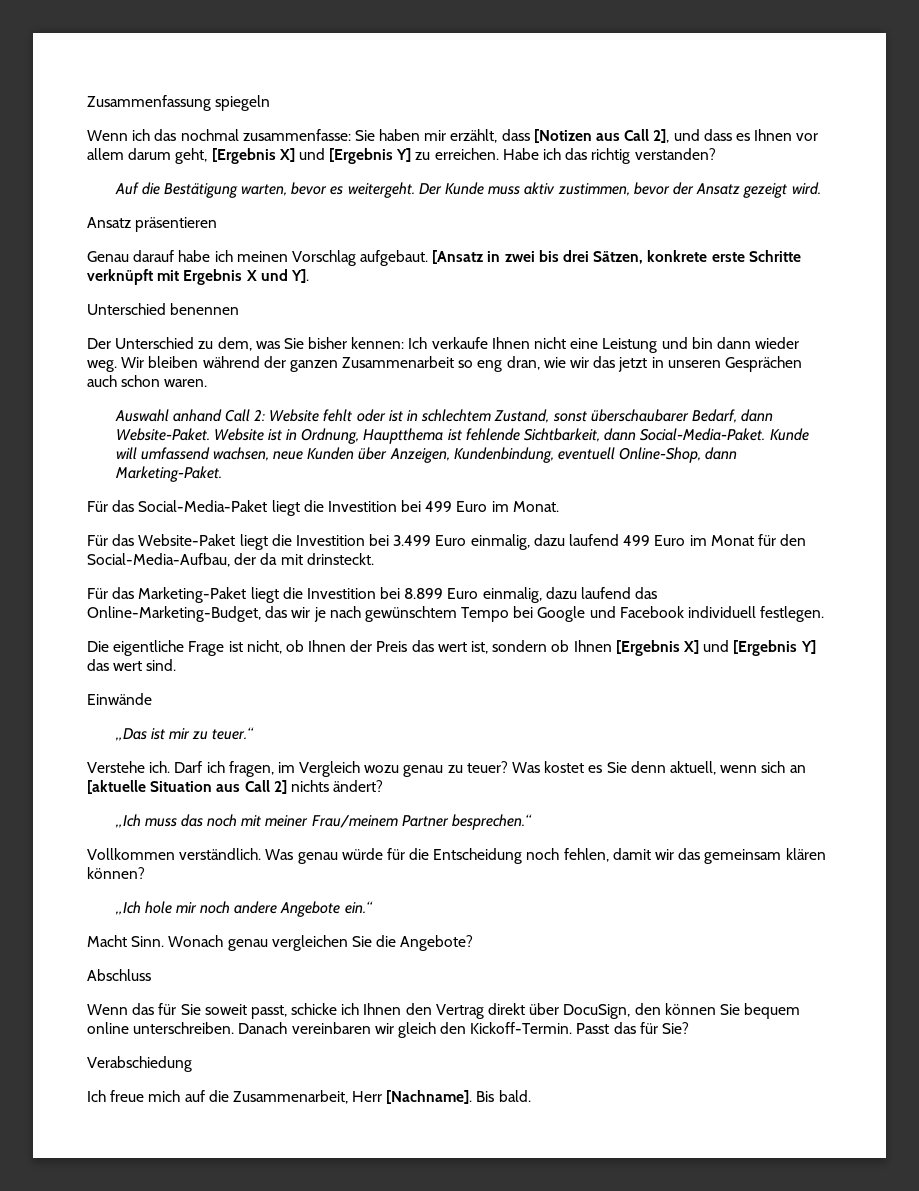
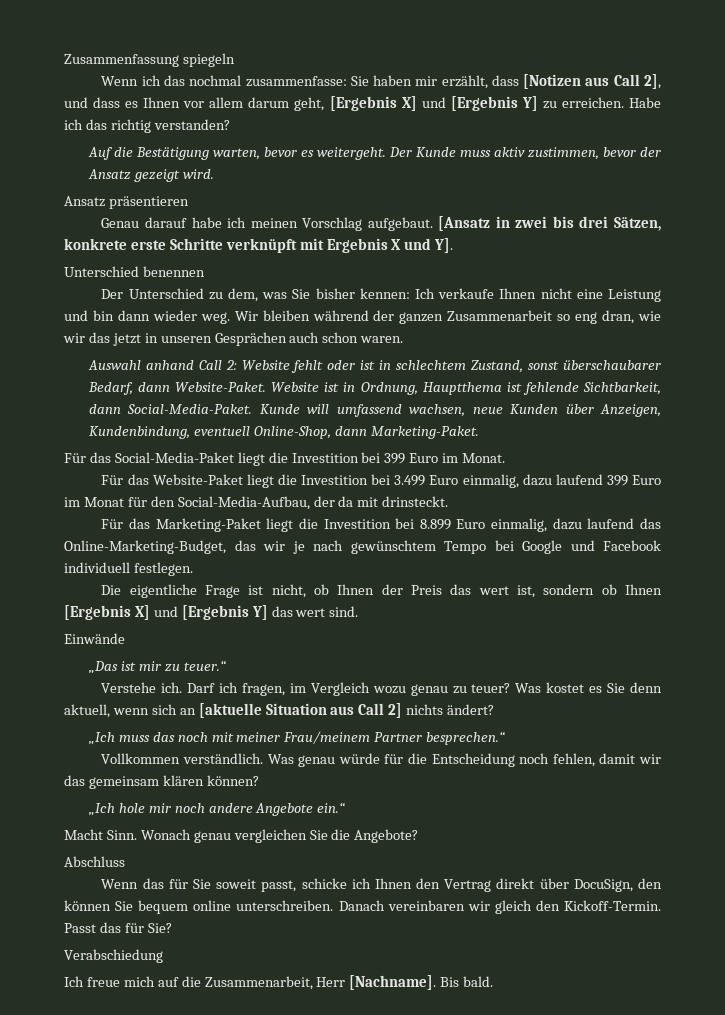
- Für das Social-Media-Paket liegt die Investition bei 499 Euro im Monat.
+ Für das Social-Media-Paket liegt die Investition bei 399 Euro im Monat.
- Für das Website-Paket liegt die Investition bei 3.499 Euro einmalig, dazu laufend 499 Euro im Monat für den Social-Media-Aufbau, der da mit drinsteckt.
+ Für das Website-Paket liegt die Investition bei 3.499 Euro einmalig, dazu laufend 399 Euro im Monat für den Social-Media-Aufbau, der da mit drinsteckt.

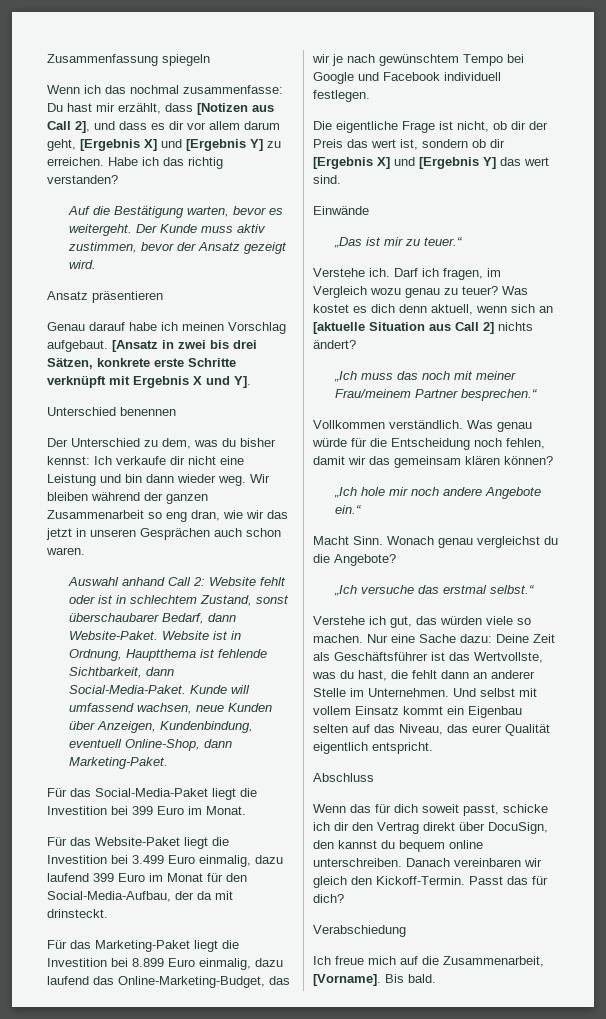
- Wenn ich das nochmal zusammenfasse: Sie haben mir erzählt, dass [Notizen aus Call 2], und dass es Ihnen vor allem darum geht, [Ergebnis X] und [Ergebnis Y] zu erreichen.
+ Wenn ich das nochmal zusammenfasse: Du hast mir erzählt, dass [Notizen aus Call 2], und dass es dir vor allem darum geht, [Ergebnis X] und [Ergebnis Y] zu erreichen.
- Der Unterschied zu dem, was Sie bisher kennen: Ich verkaufe Ihnen nicht eine Leistung und bin dann wieder weg.
+ Der Unterschied zu dem, was du bisher kennst: Ich verkaufe dir nicht eine Leistung und bin dann wieder weg.
- Die eigentliche Frage ist nicht, ob Ihnen der Preis das wert ist, sondern ob Ihnen [Ergebnis X] und [Ergebnis Y] das wert sind.
+ Die eigentliche Frage ist nicht, ob dir der Preis das wert ist, sondern ob dir [Ergebnis X] und [Ergebnis Y] das wert sind.
- Was kostet es Sie denn aktuell, wenn sich an [aktuelle Situation aus Call 2] nichts ändert?
+ Was kostet es dich denn aktuell, wenn sich an [aktuelle Situation aus Call 2] nichts ändert?
- Wonach genau vergleichen Sie die Angebote?
+ Wonach genau vergleichst du die Angebote?
+ „Ich versuche das erstmal selbst.“
+ Verstehe ich gut, das würden viele so machen. Nur eine Sache dazu: Deine Zeit als Geschäftsführer ist das Wertvollste, was du hast, die fehlt dann an anderer Stelle im Unternehmen. Und selbst mit vollem Einsatz kommt ein Eigenbau selten auf das Niveau, das eurer Qualität eigentlich entspricht.
- Wenn das für Sie soweit passt, schicke ich Ihnen den Vertrag direkt über DocuSign, den können Sie bequem online unterschreiben.
+ Wenn das für dich soweit passt, schicke ich dir den Vertrag direkt über DocuSign, den kannst du bequem online unterschreiben.
- Passt das für Sie?
+ Passt das für dich?
- Ich freue mich auf die Zusammenarbeit, Herr [Nachname].
+ Ich freue mich auf die Zusammenarbeit, [Vorname].

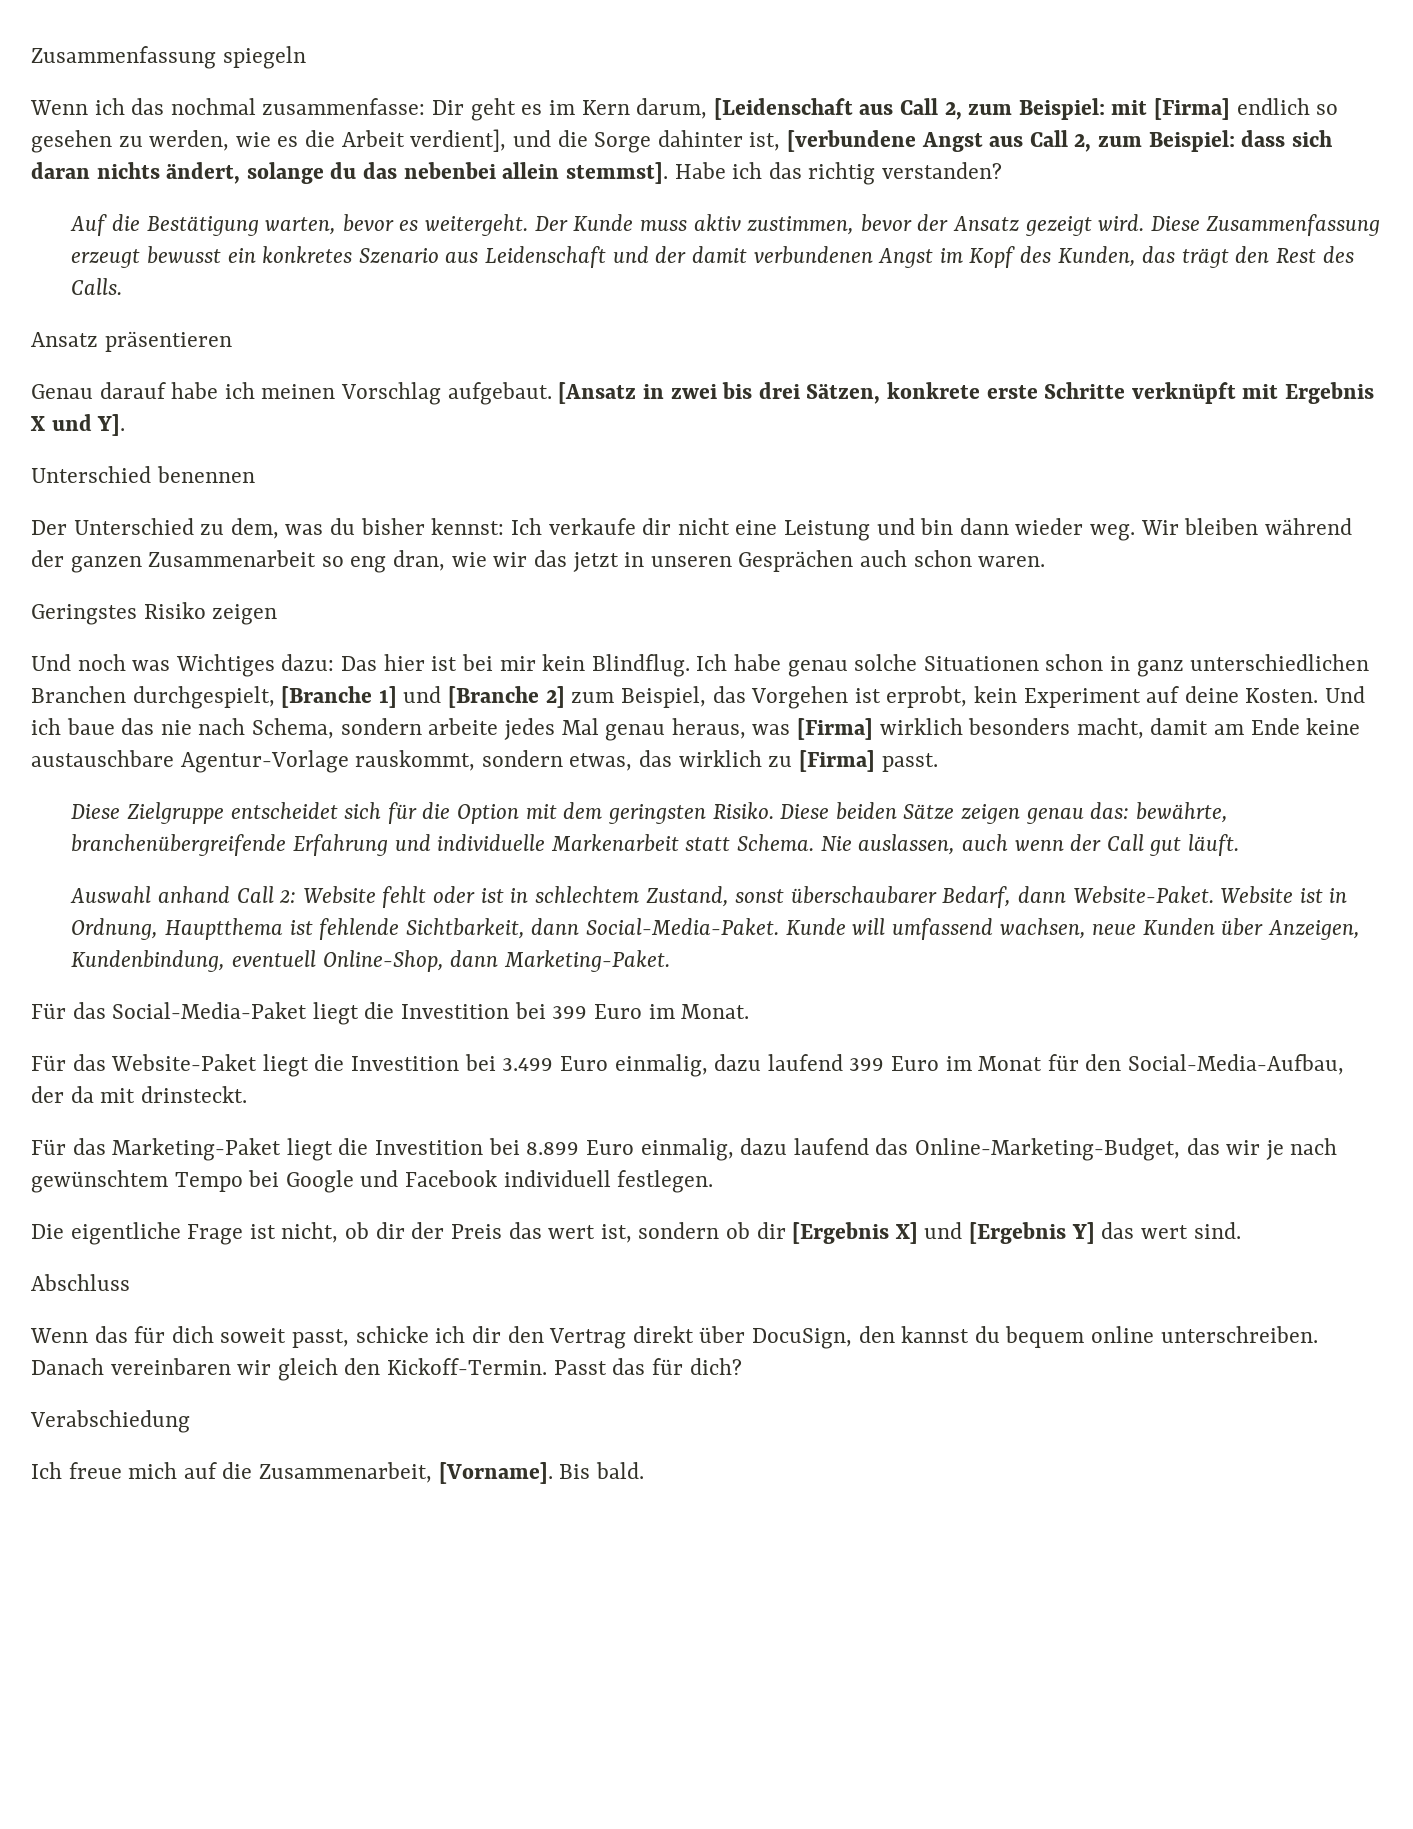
- Wenn ich das nochmal zusammenfasse: Du hast mir erzählt, dass [Notizen aus Call 2], und dass es dir vor allem darum geht, [Ergebnis X] und [Ergebnis Y] zu erreichen.
+ Wenn ich das nochmal zusammenfasse: Dir geht es im Kern darum, [Leidenschaft aus Call 2, zum Beispiel: mit [Firma] endlich so gesehen zu werden, wie es die Arbeit verdient], und die Sorge dahinter ist, [verbundene Angst aus Call 2, zum Beispiel: dass sich daran nichts ändert, solange du das nebenbei allein stemmst].
+ Diese Zusammenfassung erzeugt bewusst ein konkretes Szenario aus Leidenschaft und der damit verbundenen Angst im Kopf des Kunden, das trägt den Rest des Calls.
+ Geringstes Risiko zeigen
+ Und noch was Wichtiges dazu: Das hier ist bei mir kein Blindflug. Ich habe genau solche Situationen schon in ganz unterschiedlichen Branchen durchgespielt, [Branche 1] und [Branche 2] zum Beispiel, das Vorgehen ist erprobt, kein Experiment auf deine Kosten. Und ich baue das nie nach Schema, sondern arbeite jedes Mal genau heraus, was [Firma] wirklich besonders macht, damit am Ende keine austauschbare Agentur-Vorlage rauskommt, sondern etwas, das wirklich zu [Firma] passt.
+ Diese Zielgruppe entscheidet sich für die Option mit dem geringsten Risiko. Diese beiden Sätze zeigen genau das: bewährte, branchenübergreifende Erfahrung und individuelle Markenarbeit statt Schema. Nie auslassen, auch wenn der Call gut läuft.
- Einwände
- „Das ist mir zu teuer.“
- Verstehe ich. Darf ich fragen, im Vergleich wozu genau zu teuer? Was kostet es dich denn aktuell, wenn sich an [aktuelle Situation aus Call 2] nichts ändert?
- „Ich muss das noch mit meiner Frau/meinem Partner besprechen.“
- Vollkommen verständlich. Was genau würde für die Entscheidung noch fehlen, damit wir das gemeinsam klären können?
- „Ich hole mir noch andere Angebote ein.“
- Macht Sinn. Wonach genau vergleichst du die Angebote?
- „Ich versuche das erstmal selbst.“
- Verstehe ich gut, das würden viele so machen. Nur eine Sache dazu: Deine Zeit als Geschäftsführer ist das Wertvollste, was du hast, die fehlt dann an anderer Stelle im Unternehmen. Und selbst mit vollem Einsatz kommt ein Eigenbau selten auf das Niveau, das eurer Qualität eigentlich entspricht.

